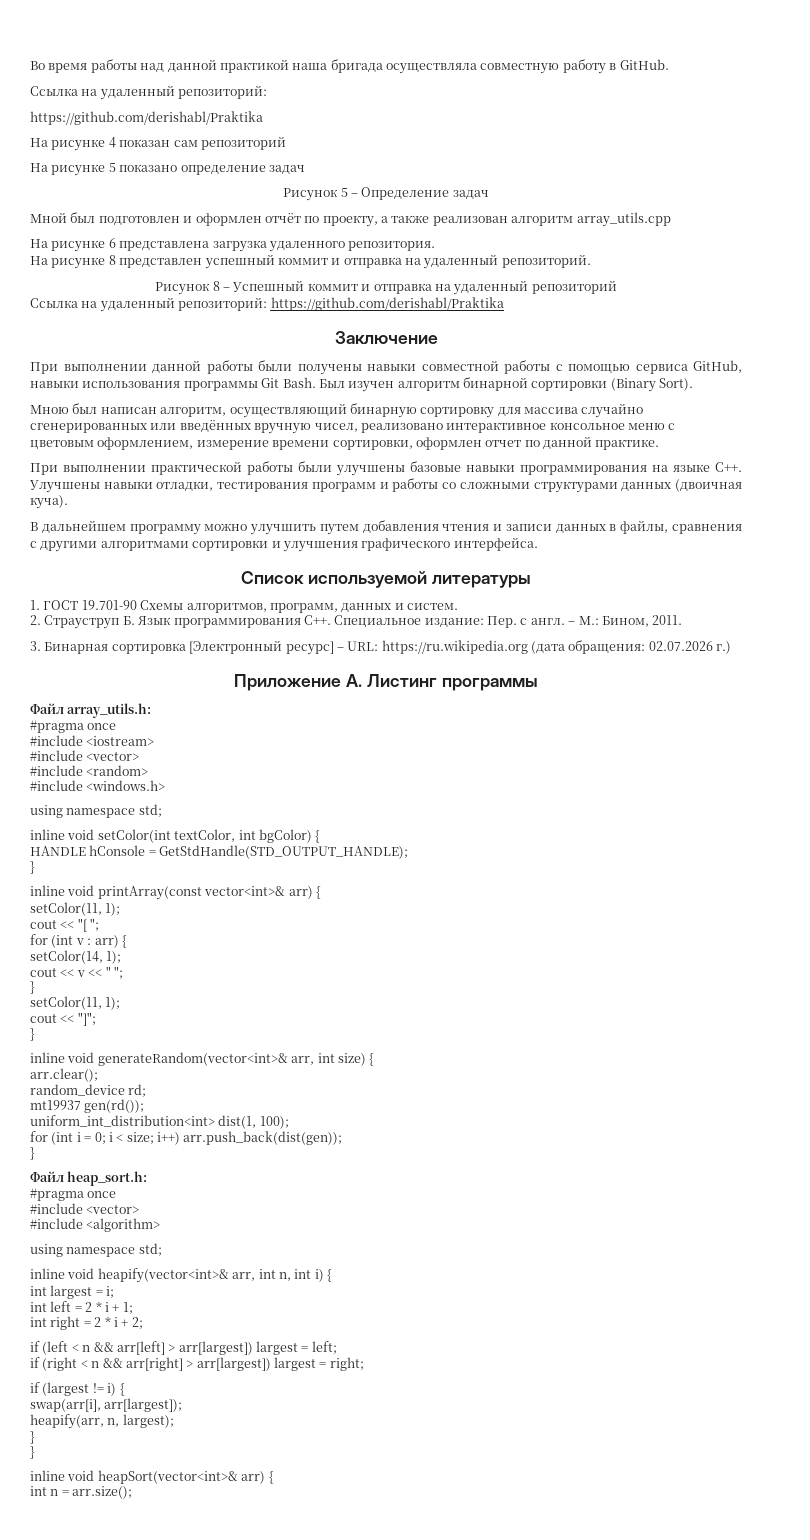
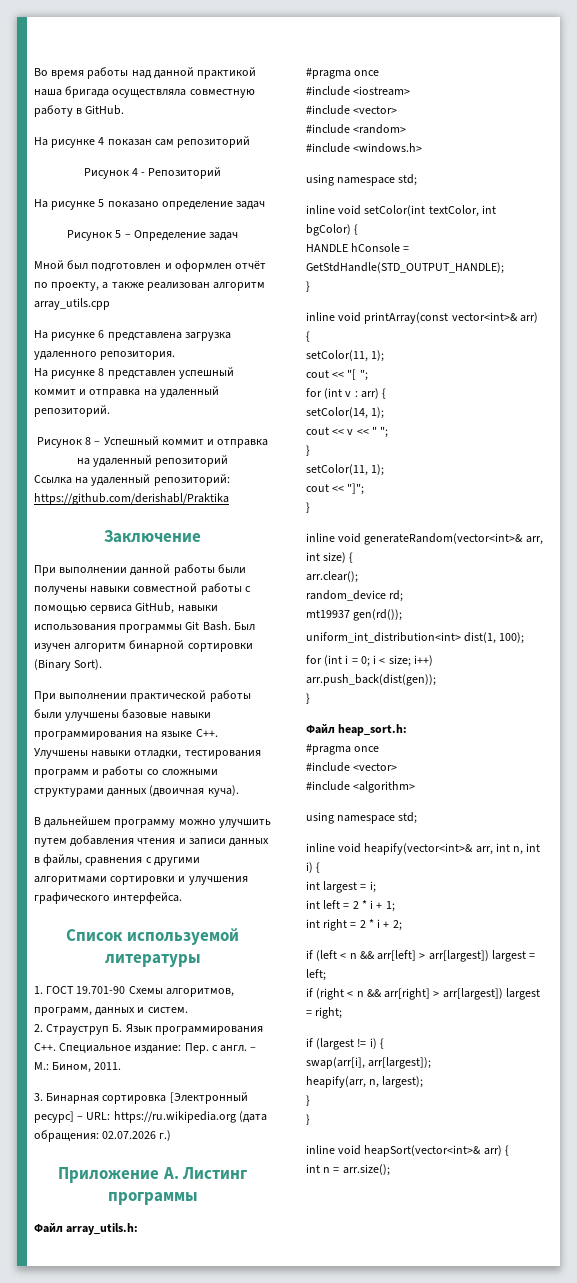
  Во время работы над данной практикой наша бригада осуществляла совместную работу в GitHub.
- Ссылка на удаленный репозиторий:
- https://github.com/derishabl/Praktika
+ Рисунок 4 - Репозиторий
- Мною был написан алгоритм, осуществляющий бинарную сортировку для массива случайно сгенерированных или введённых вручную чисел, реализовано интерактивное консольное меню с цветовым оформлением, измерение времени сортировки, оформлен отчет по данной практике.

